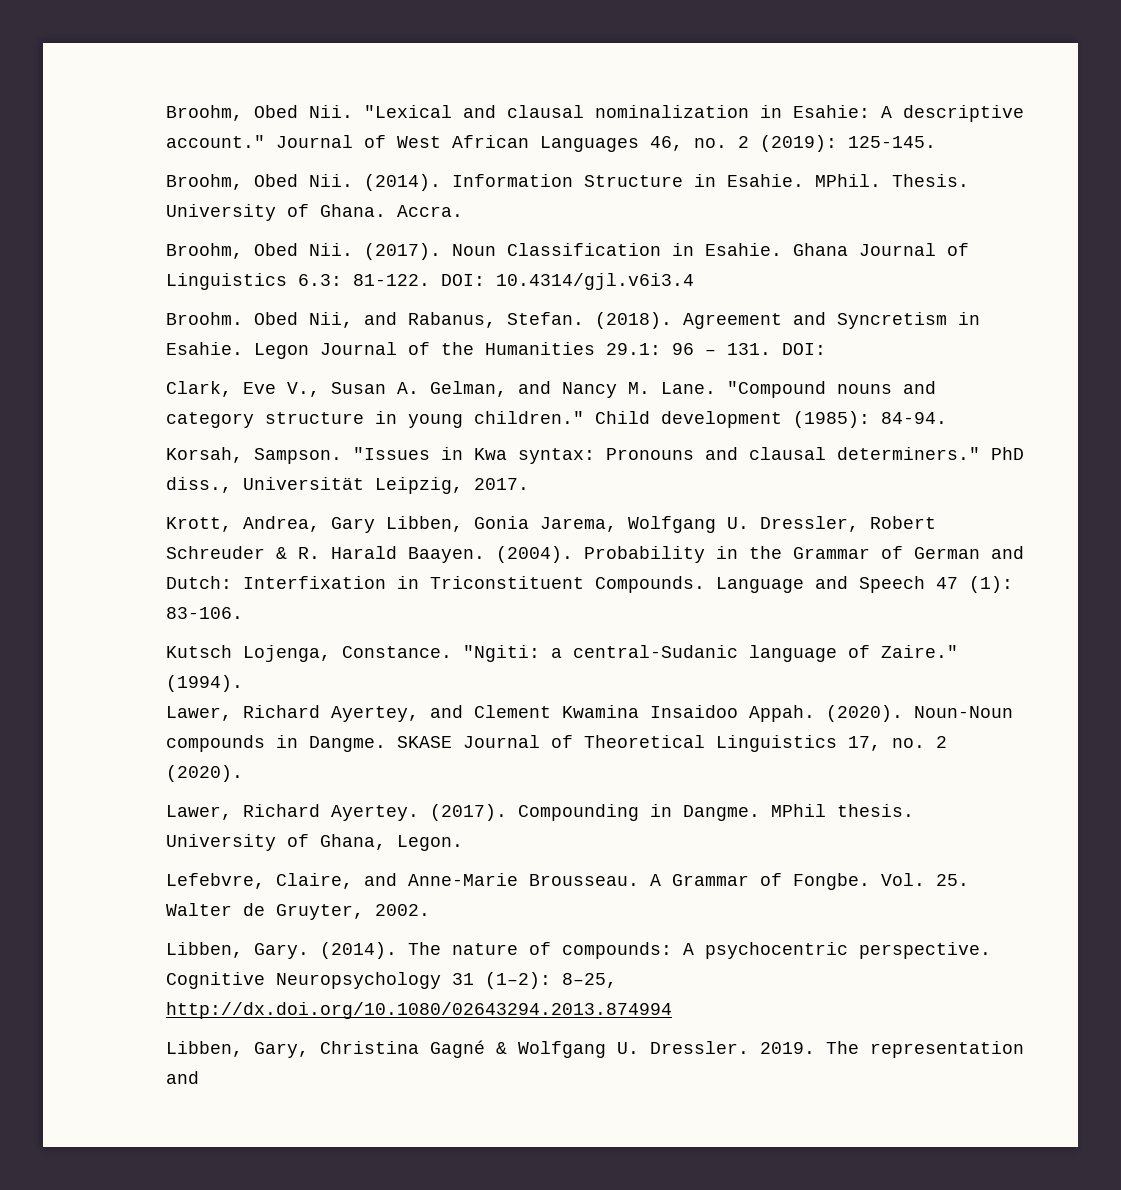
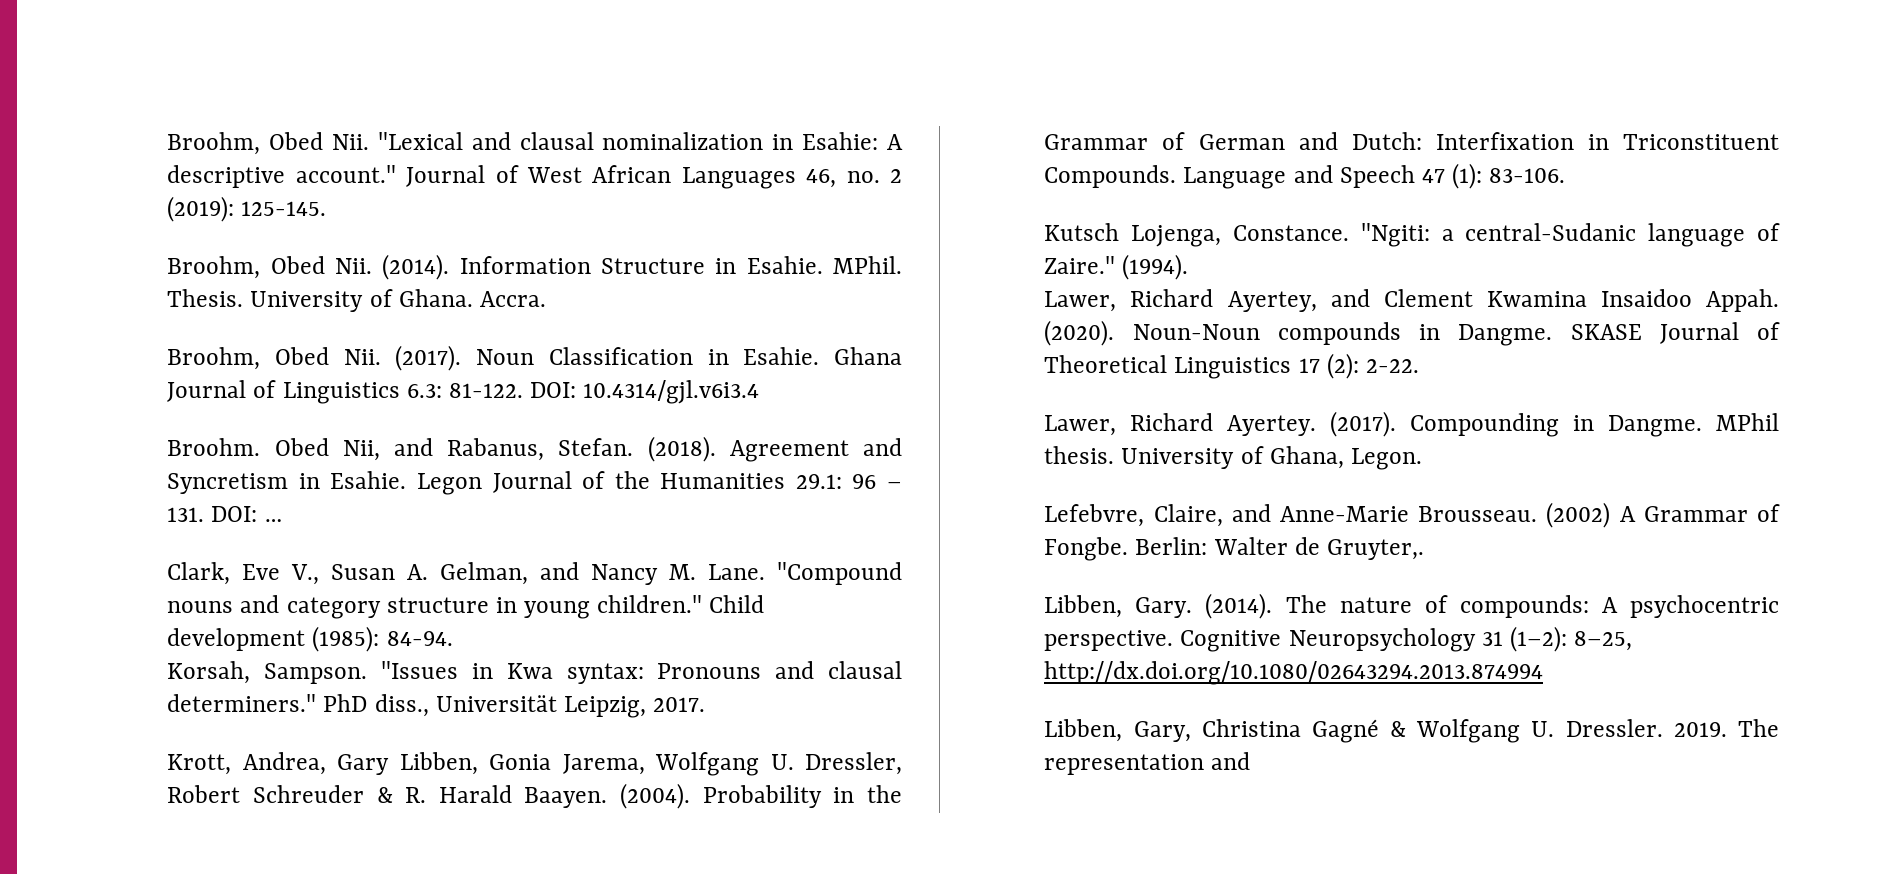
- Legon Journal of the Humanities 29.1: 96 – 131. DOI:
+ Legon Journal of the Humanities 29.1: 96 – 131. DOI: …
- SKASE Journal of Theoretical Linguistics 17, no. 2 (2020).
+ SKASE Journal of Theoretical Linguistics 17 (2): 2-22.
- A Grammar of Fongbe.
+ (2002) A Grammar of Fongbe.
- Vol. 25. Walter de Gruyter, 2002.
+ Berlin: Walter de Gruyter,.

